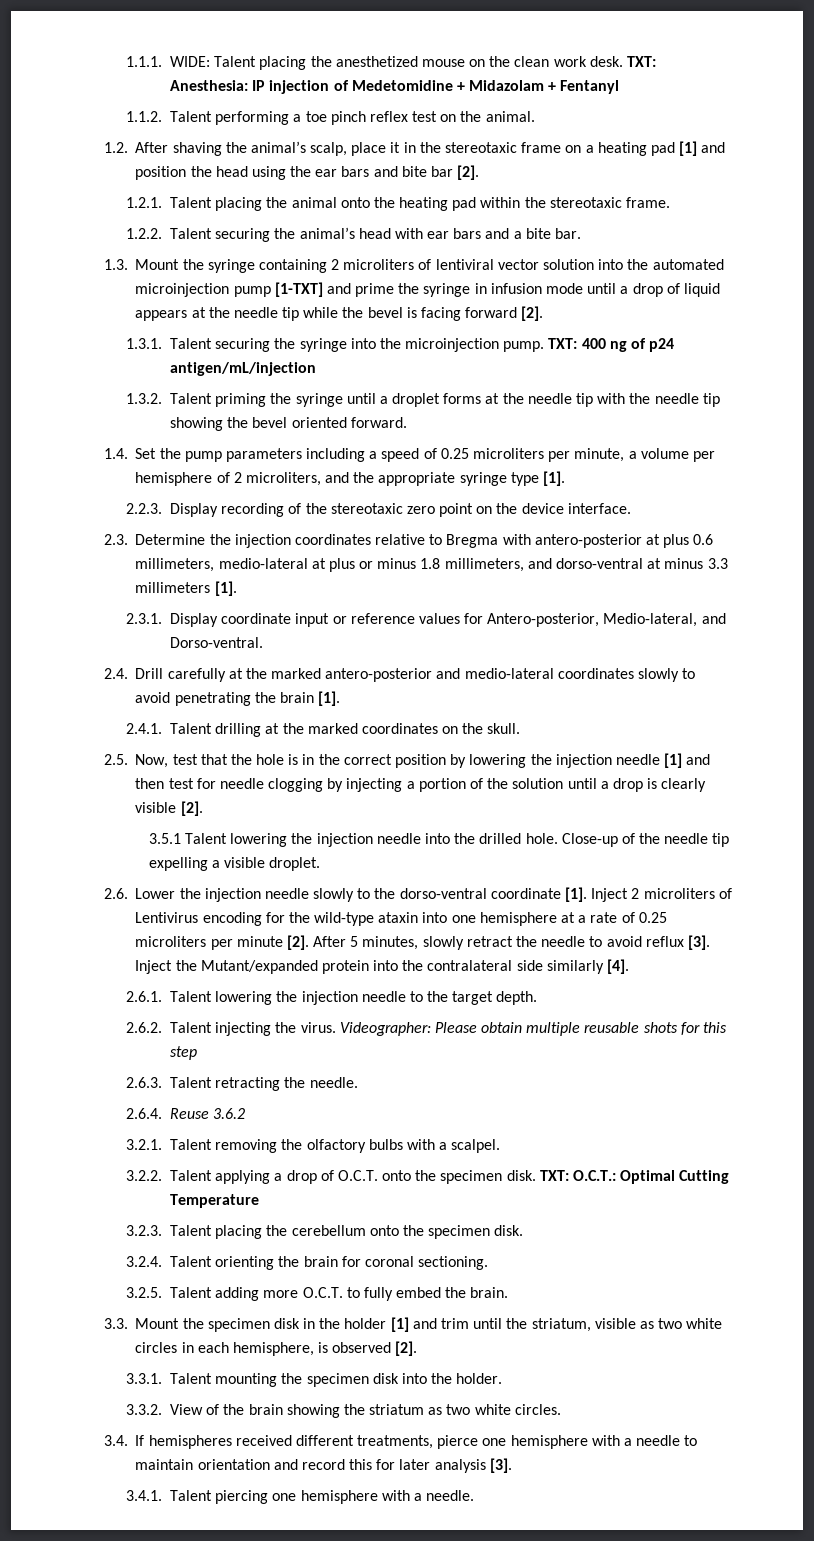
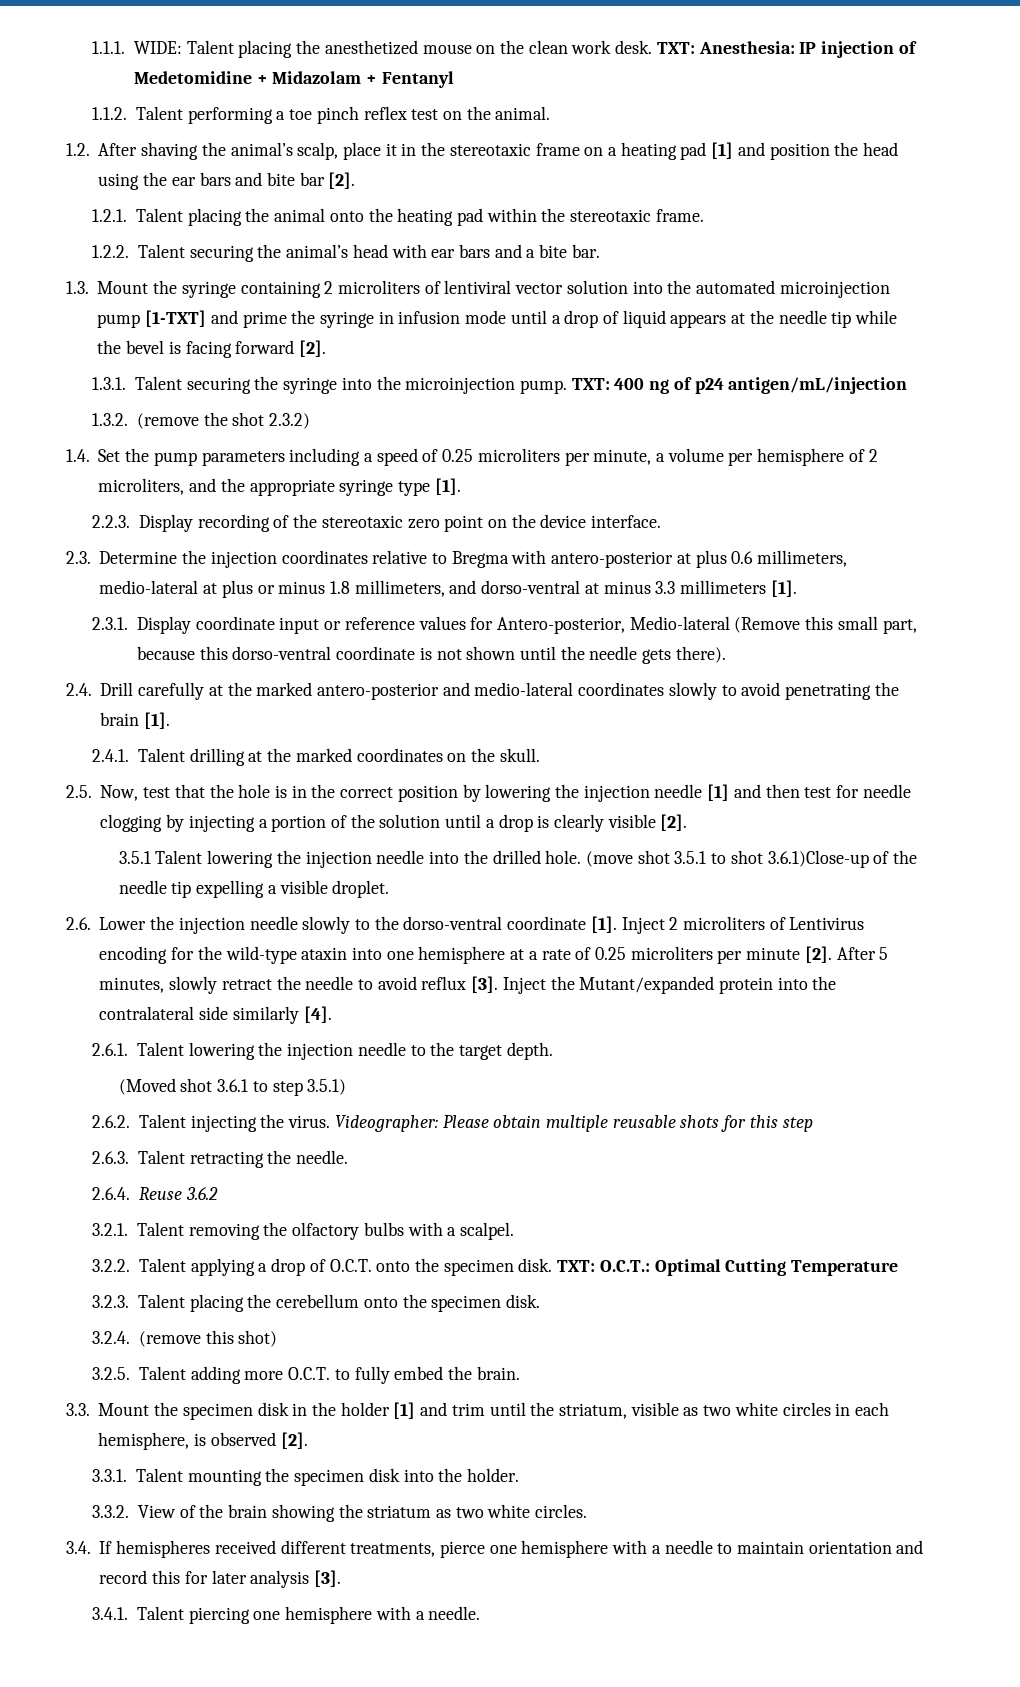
- 1.3.2. Talent priming the syringe until a droplet forms at the needle tip with the needle tip showing the bevel oriented forward.
+ 1.3.2. (remove the shot 2.3.2)
- 2.3.1. Display coordinate input or reference values for Antero-posterior, Medio-lateral, and Dorso-ventral.
+ 2.3.1. Display coordinate input or reference values for Antero-posterior, Medio-lateral (Remove this small part, because this dorso-ventral coordinate is not shown until the needle gets there).
- Close-up of the needle tip expelling a visible droplet.
+ (move shot 3.5.1 to shot 3.6.1)Close-up of the needle tip expelling a visible droplet.
+ (Moved shot 3.6.1 to step 3.5.1)
- 3.2.4. Talent orienting the brain for coronal sectioning.
+ 3.2.4. (remove this shot)

